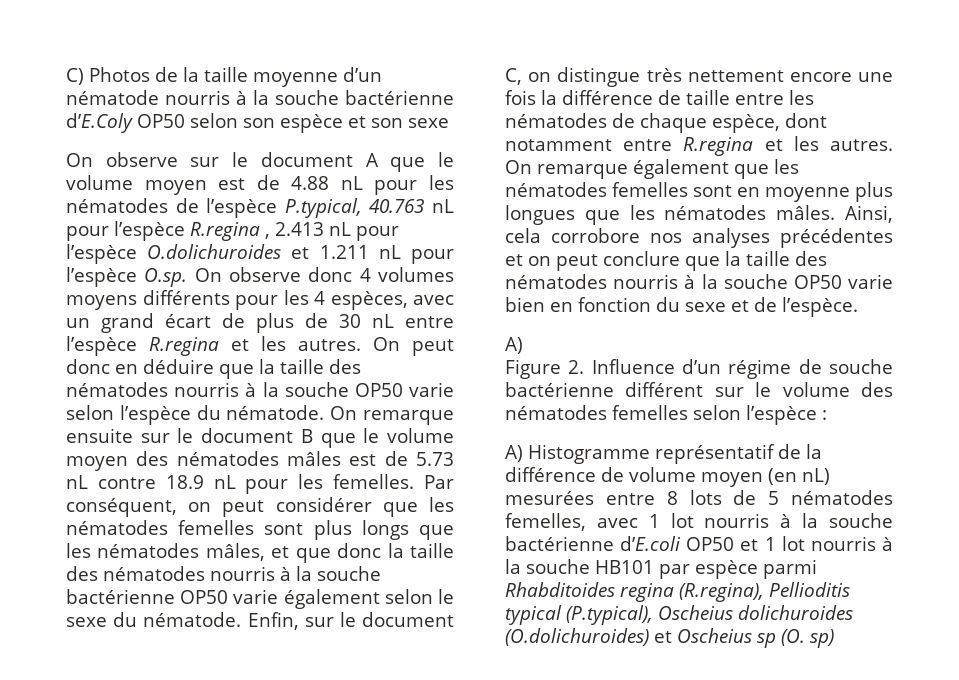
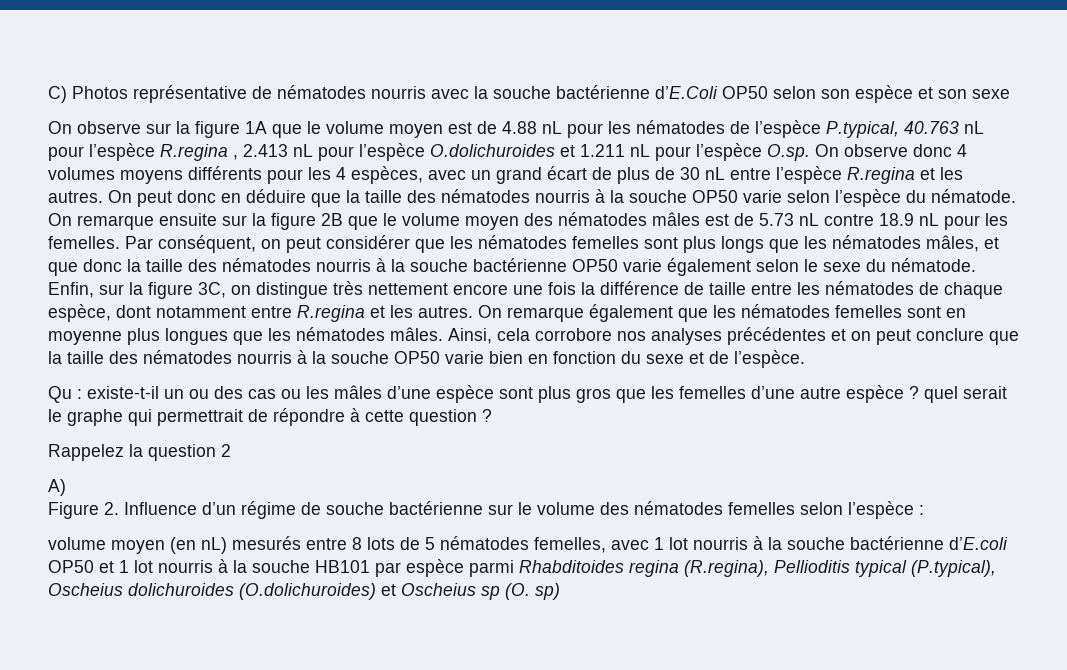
- C) Photos de la taille moyenne d’un nématode nourris à la souche bactérienne d’E.Coly OP50 selon son espèce et son sexe
+ C) Photos représentative de nématodes nourris avec la souche bactérienne d’E.Coli OP50 selon son espèce et son sexe
- On observe sur le document A que le volume moyen est de 4.88 nL pour les nématodes de l’espèce P.typical, 40.763 nL pour l’espèce R.regina , 2.413 nL pour l’espèce O.dolichuroides et 1.211 nL pour l’espèce O.sp. On observe donc 4 volumes moyens différents pour les 4 espèces, avec un grand écart de plus de 30 nL entre l’espèce R.regina et les autres.
+ On observe sur la figure 1A que le volume moyen est de 4.88 nL pour les nématodes de l’espèce P.typical, 40.763 nL pour l’espèce R.regina , 2.413 nL pour l’espèce O.dolichuroides et 1.211 nL pour l’espèce O.sp. On observe donc 4 volumes moyens différents pour les 4 espèces, avec un grand écart de plus de 30 nL entre l’espèce R.regina et les autres.
- On remarque ensuite sur le document B que le volume moyen des nématodes mâles est de 5.73 nL contre 18.9 nL pour les femelles.
+ On remarque ensuite sur la figure 2B que le volume moyen des nématodes mâles est de 5.73 nL contre 18.9 nL pour les femelles.
- Enfin, sur le document C, on distingue très nettement encore une fois la différence de taille entre les nématodes de chaque espèce, dont notamment entre R.regina et les autres.
+ Enfin, sur la figure 3C, on distingue très nettement encore une fois la différence de taille entre les nématodes de chaque espèce, dont notamment entre R.regina et les autres.
+ Qu : existe-t-il un ou des cas ou les mâles d’une espèce sont plus gros que les femelles d’une autre espèce ? quel serait le graphe qui permettrait de répondre à cette question ?
+ Rappelez la question 2
- Figure 2. Influence d’un régime de souche bactérienne différent sur le volume des nématodes femelles selon l’espèce :
+ Figure 2. Influence d’un régime de souche bactérienne sur le volume des nématodes femelles selon l’espèce :
- A) Histogramme représentatif de la différence de volume moyen (en nL) mesurées entre 8 lots de 5 nématodes femelles, avec 1 lot nourris à la souche bactérienne d’E.coli OP50 et 1 lot nourris à la souche HB101 par espèce parmi Rhabditoides regina (R.regina), Pellioditis typical (P.typical), Oscheius dolichuroides (O.dolichuroides) et Oscheius sp (O. sp)
+ volume moyen (en nL) mesurés entre 8 lots de 5 nématodes femelles, avec 1 lot nourris à la souche bactérienne d’E.coli OP50 et 1 lot nourris à la souche HB101 par espèce parmi Rhabditoides regina (R.regina), Pellioditis typical (P.typical), Oscheius dolichuroides (O.dolichuroides) et Oscheius sp (O. sp)

